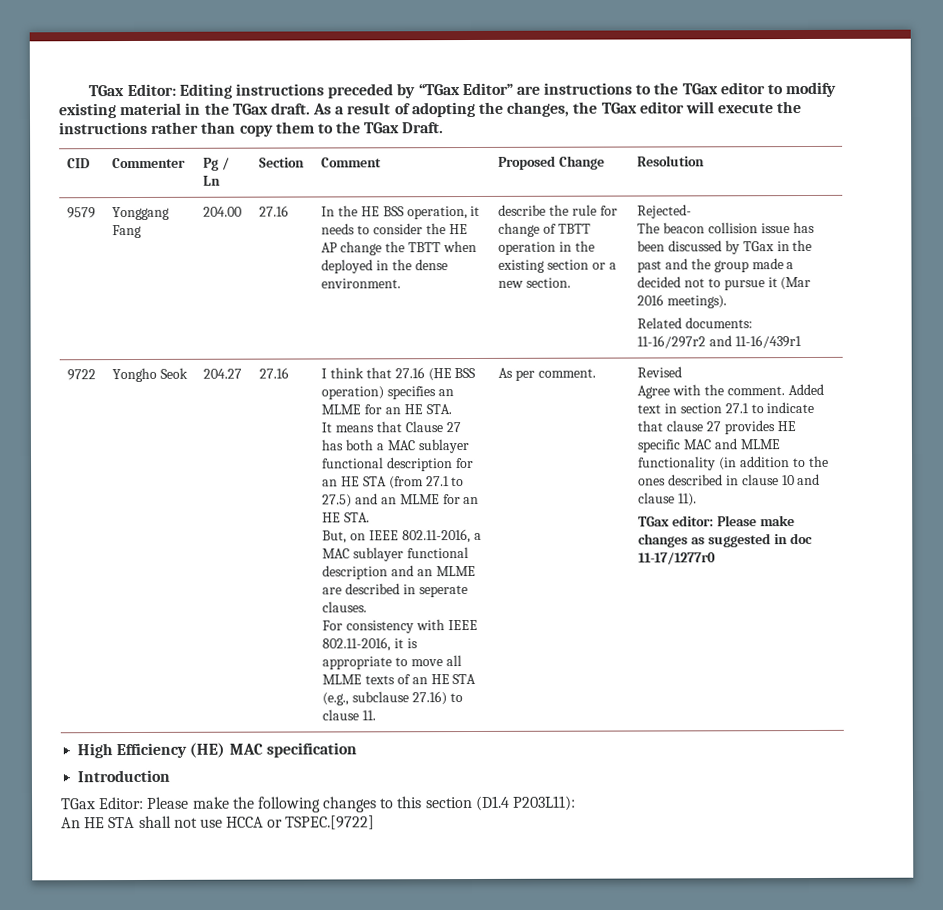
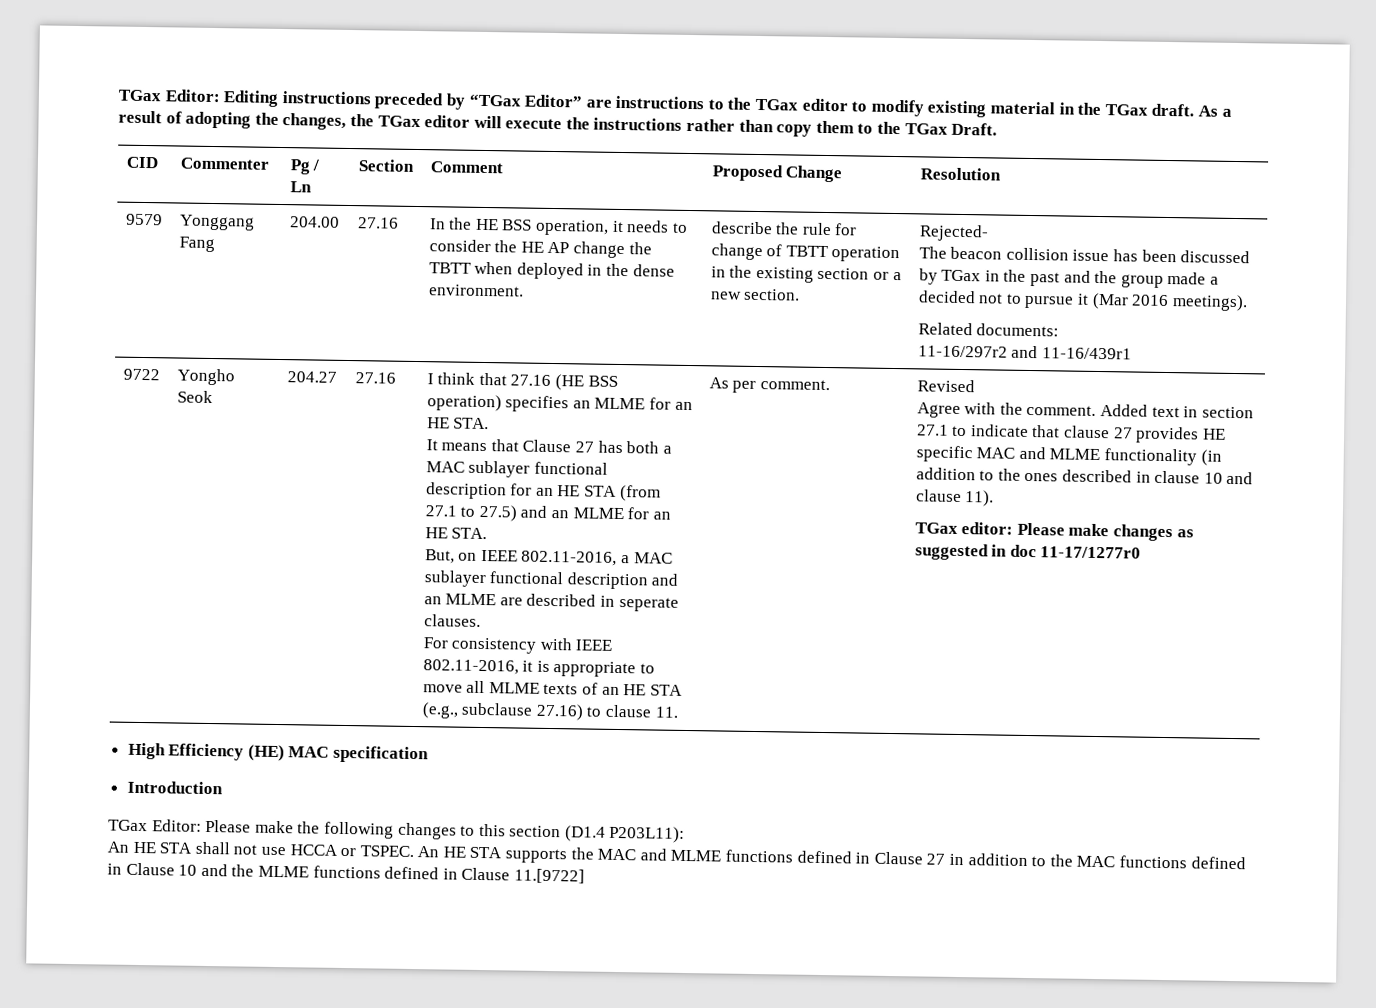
- An HE STA shall not use HCCA or TSPEC.[9722]
+ An HE STA shall not use HCCA or TSPEC. An HE STA supports the MAC and MLME functions defined in Clause 27 in addition to the MAC functions defined in Clause 10 and the MLME functions defined in Clause 11.[9722]

